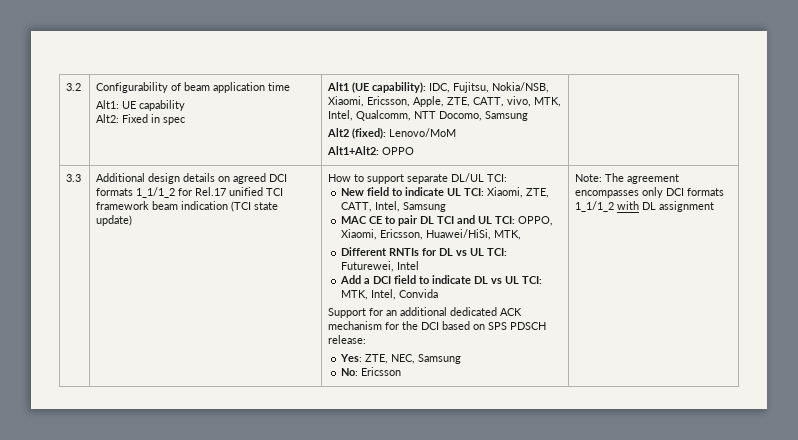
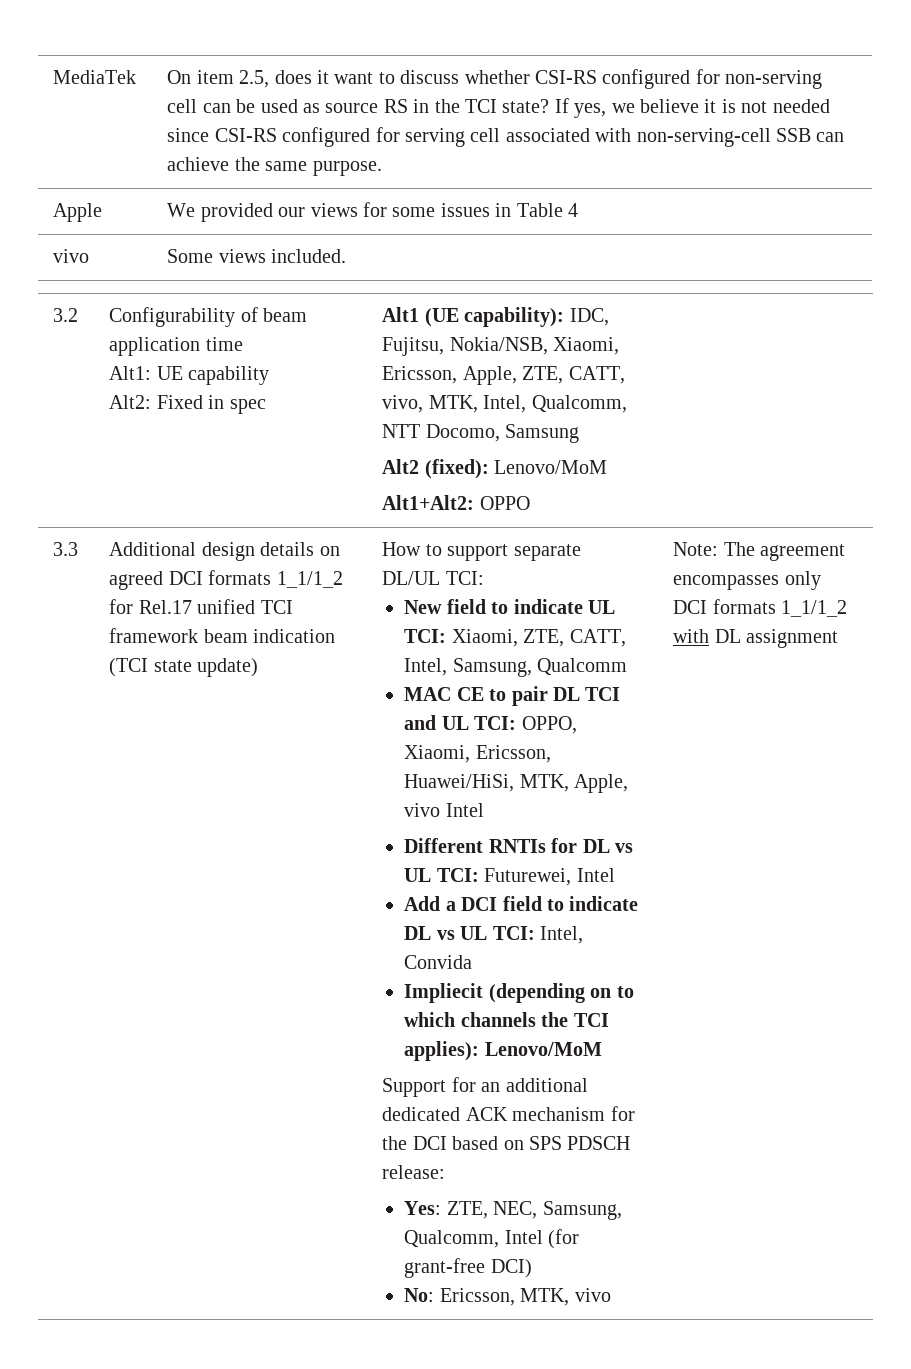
+ MediaTek | On item 2.5, does it want to discuss whether CSI-RS configured for non-serving cell can be used as source RS in the TCI state? If yes, we believe it is not needed since CSI-RS configured for serving cell associated with non-serving-cell SSB can achieve the same purpose.
+ Apple | We provided our views for some issues in Table 4
+ vivo | Some views included.
- New field to indicate UL TCI: Xiaomi, ZTE, CATT, Intel, Samsung
+ New field to indicate UL TCI: Xiaomi, ZTE, CATT, Intel, Samsung, Qualcomm
- MAC CE to pair DL TCI and UL TCI: OPPO, Xiaomi, Ericsson, Huawei/HiSi, MTK,
+ MAC CE to pair DL TCI and UL TCI: OPPO, Xiaomi, Ericsson, Huawei/HiSi, MTK, Apple, vivo Intel
- Add a DCI field to indicate DL vs UL TCI: MTK, Intel, Convida
+ Add a DCI field to indicate DL vs UL TCI: Intel, Convida
+ Impliecit (depending on to which channels the TCI applies): Lenovo/MoM
- Yes: ZTE, NEC, Samsung
- No: Ericsson
+ Yes: ZTE, NEC, Samsung, Qualcomm, Intel (for grant-free DCI)
+ No: Ericsson, MTK, vivo

